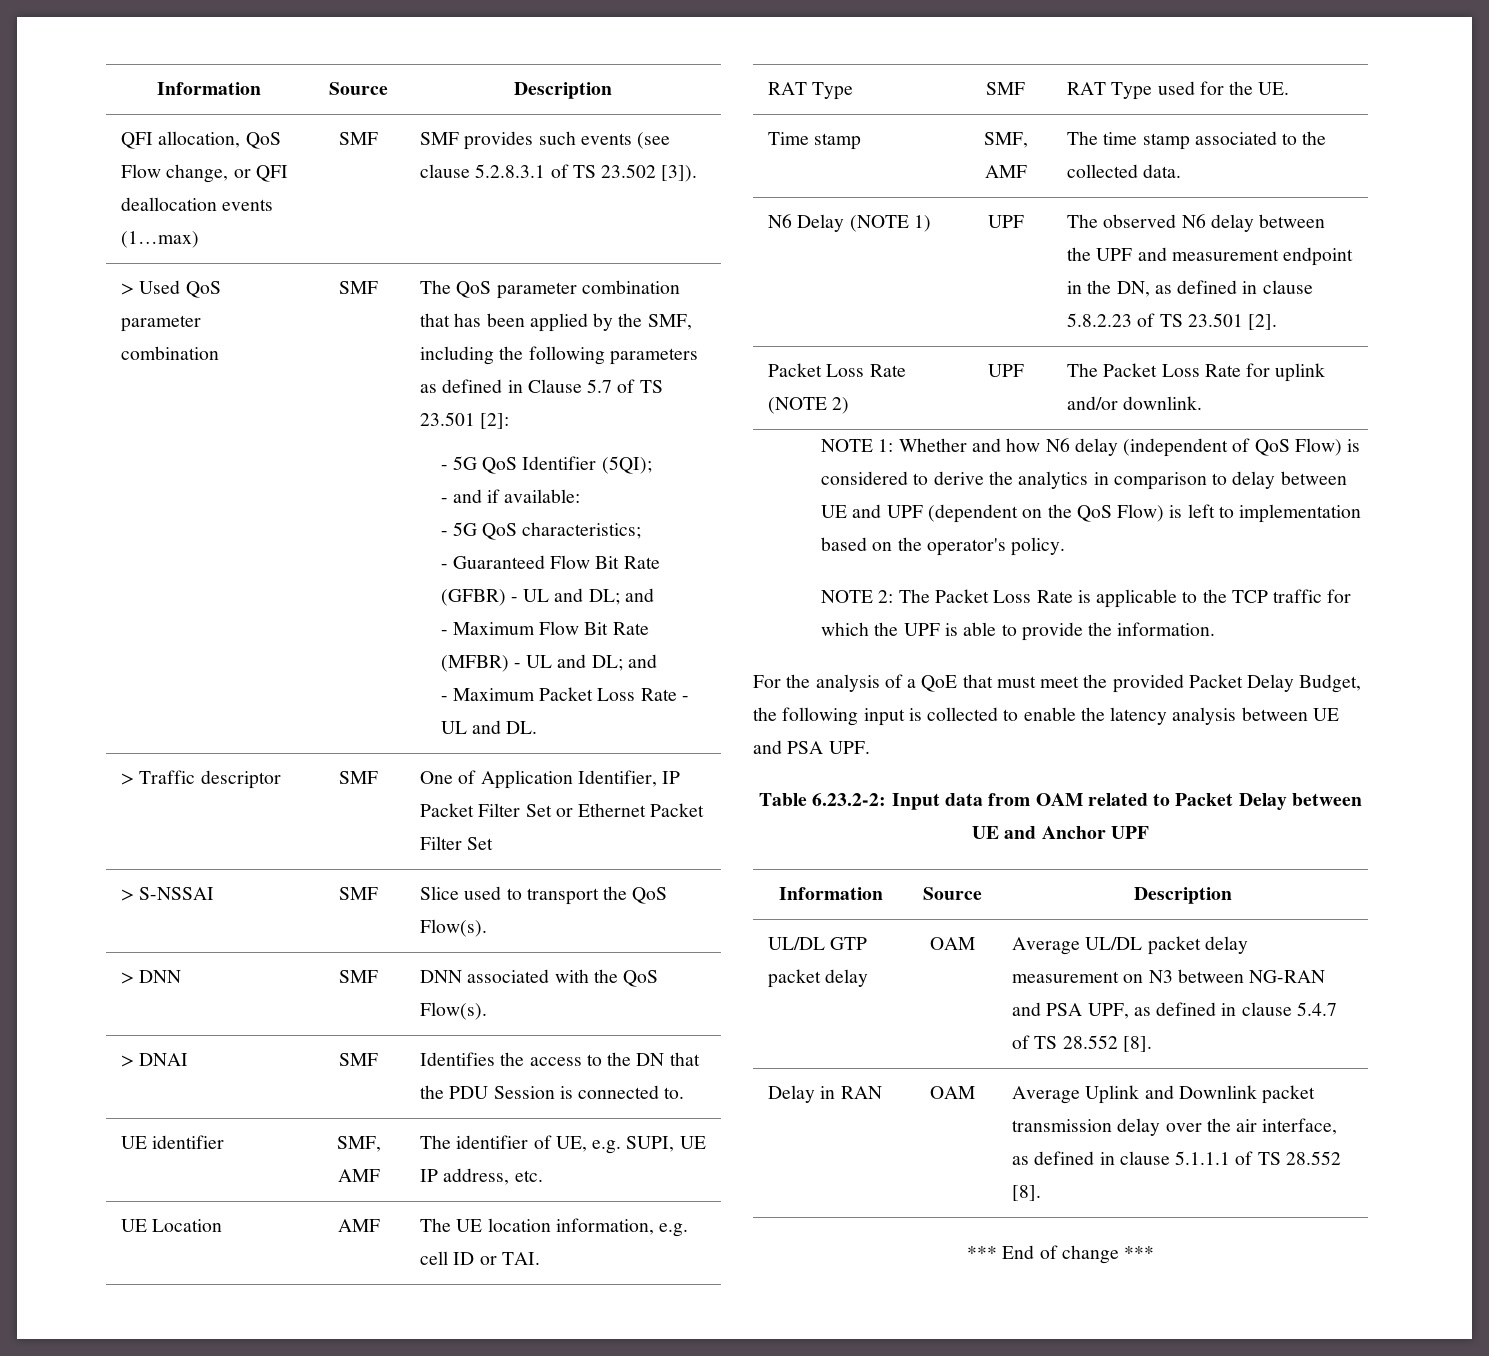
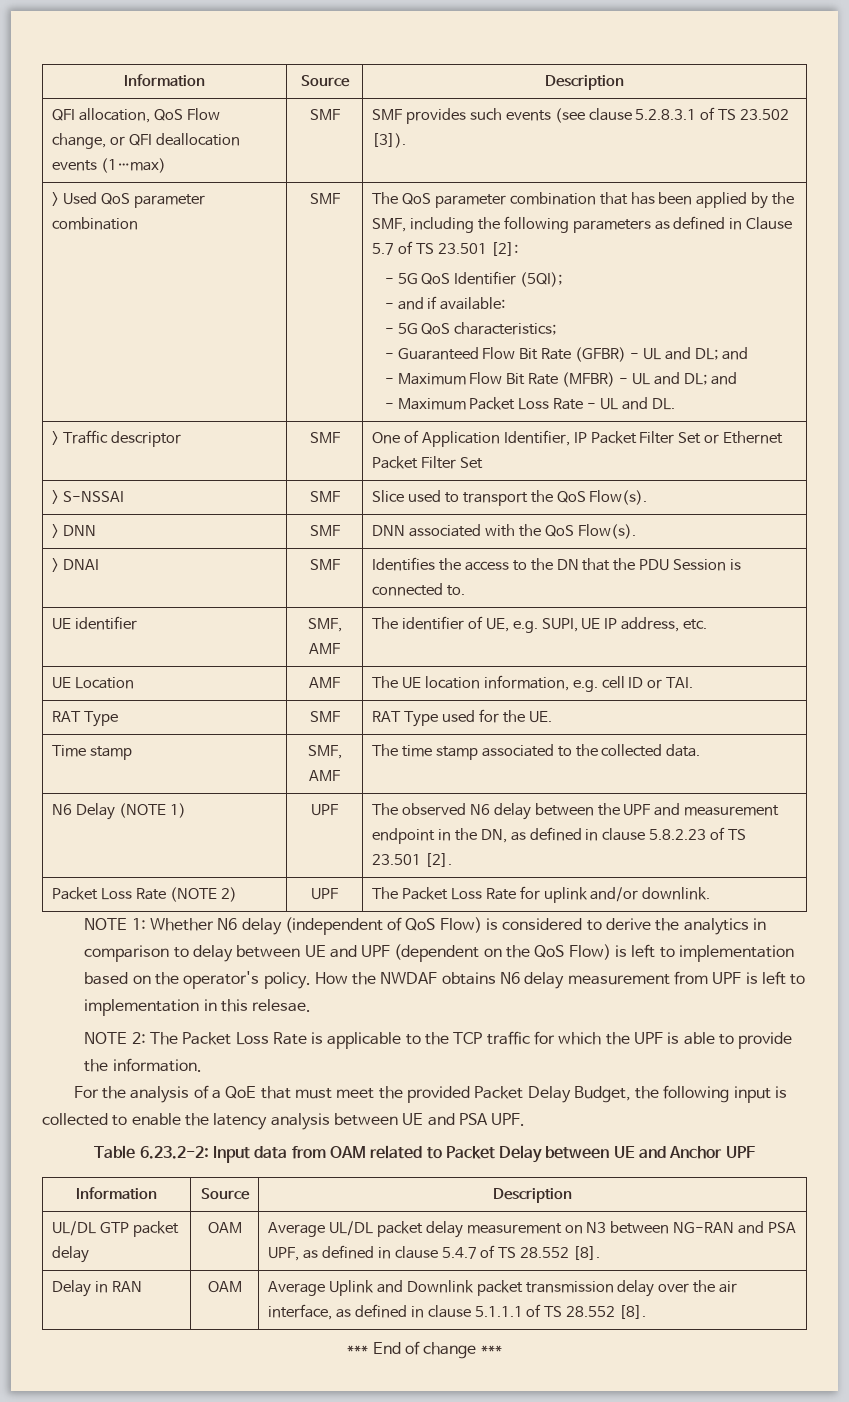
- NOTE 1: Whether and how N6 delay (independent of QoS Flow) is considered to derive the analytics in comparison to delay between UE and UPF (dependent on the QoS Flow) is left to implementation based on the operator's policy.
+ NOTE 1: Whether N6 delay (independent of QoS Flow) is considered to derive the analytics in comparison to delay between UE and UPF (dependent on the QoS Flow) is left to implementation based on the operator's policy. How the NWDAF obtains N6 delay measurement from UPF is left to implementation in this relesae.

